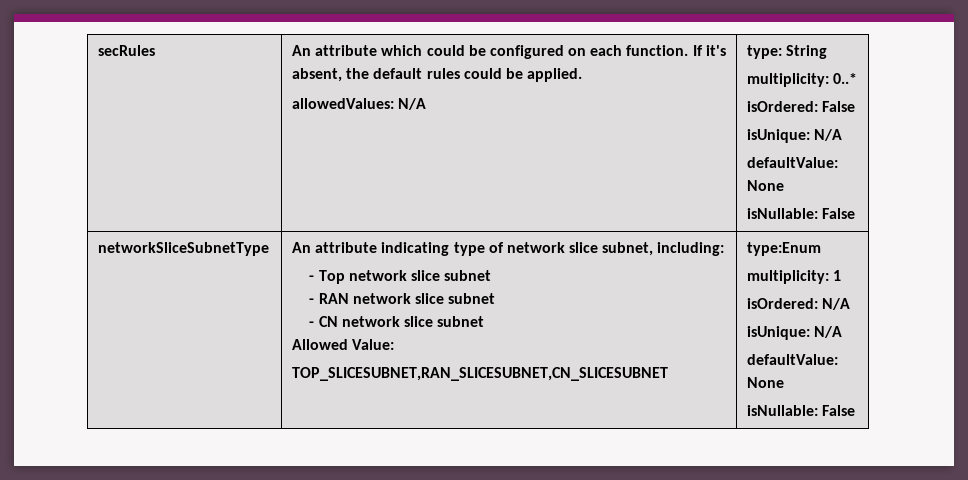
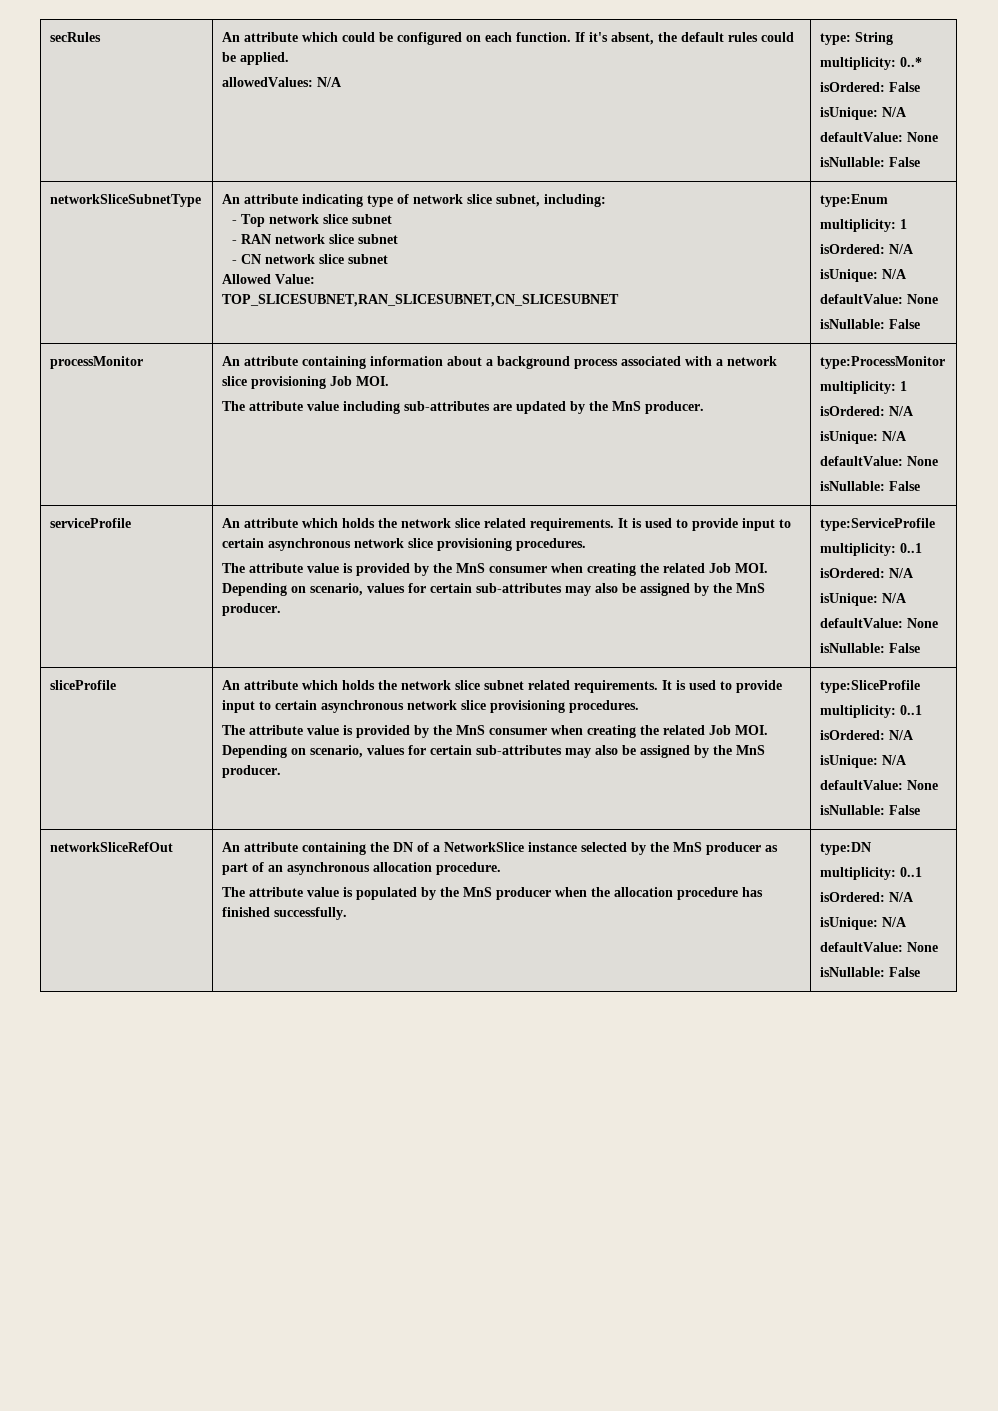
+ processMonitor | An attribute containing information about a background process associated with a network slice provisioning Job MOI.
+ The attribute value including sub-attributes are updated by the MnS producer. | type:ProcessMonitor
+ multiplicity: 1
+ isOrdered: N/A
+ isUnique: N/A
+ defaultValue: None
+ isNullable: False
+ serviceProfile | An attribute which holds the network slice related requirements. It is used to provide input to certain asynchronous network slice provisioning procedures.
+ The attribute value is provided by the MnS consumer when creating the related Job MOI. Depending on scenario, values for certain sub-attributes may also be assigned by the MnS producer. | type:ServiceProfile
+ multiplicity: 0..1
+ isOrdered: N/A
+ isUnique: N/A
+ defaultValue: None
+ isNullable: False
+ sliceProfile | An attribute which holds the network slice subnet related requirements. It is used to provide input to certain asynchronous network slice provisioning procedures.
+ The attribute value is provided by the MnS consumer when creating the related Job MOI. Depending on scenario, values for certain sub-attributes may also be assigned by the MnS producer. | type:SliceProfile
+ multiplicity: 0..1
+ isOrdered: N/A
+ isUnique: N/A
+ defaultValue: None
+ isNullable: False
+ networkSliceRefOut | An attribute containing the DN of a NetworkSlice instance selected by the MnS producer as part of an asynchronous allocation procedure.
+ The attribute value is populated by the MnS producer when the allocation procedure has finished successfully. | type:DN
+ multiplicity: 0..1
+ isOrdered: N/A
+ isUnique: N/A
+ defaultValue: None
+ isNullable: False

